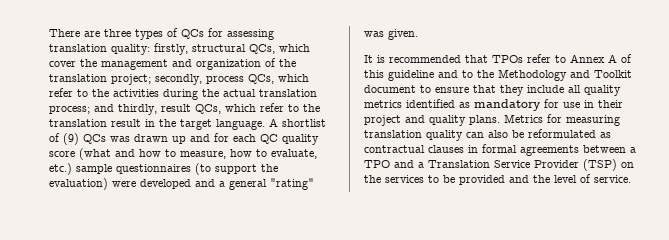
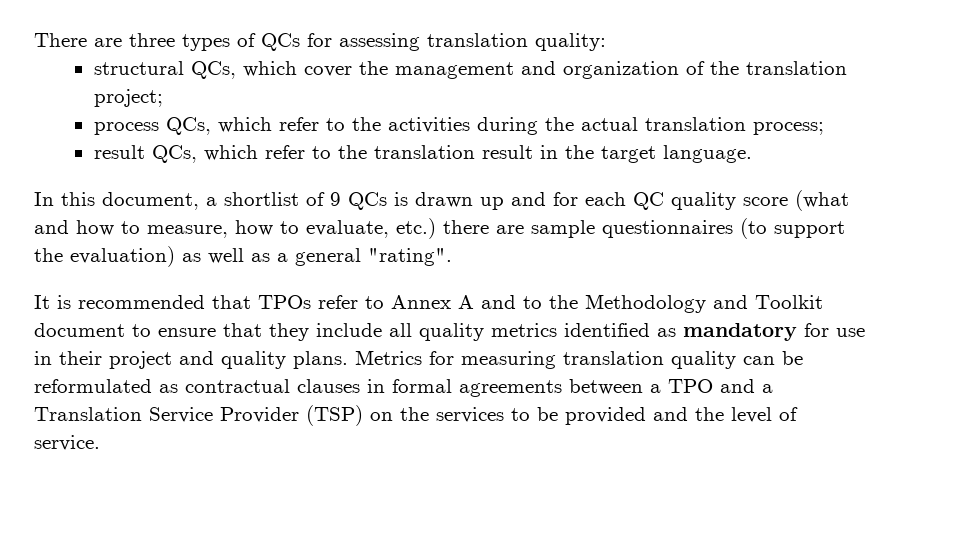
- There are three types of QCs for assessing translation quality: firstly, structural QCs, which cover the management and organization of the translation project; secondly, process QCs, which refer to the activities during the actual translation process; and thirdly, result QCs, which refer to the translation result in the target language. A shortlist of (9) QCs was drawn up and for each QC quality score (what and how to measure, how to evaluate, etc.) sample questionnaires (to support the evaluation) were developed and a general "rating" was given.
+ There are three types of QCs for assessing translation quality:
+ structural QCs, which cover the management and organization of the translation project;
+ process QCs, which refer to the activities during the actual translation process;
+ result QCs, which refer to the translation result in the target language.
+ In this document, a shortlist of 9 QCs is drawn up and for each QC quality score (what and how to measure, how to evaluate, etc.) there are sample questionnaires (to support the evaluation) as well as a general "rating".
- It is recommended that TPOs refer to Annex A of this guideline and to the Methodology and Toolkit document to ensure that they include all quality metrics identified as mandatory for use in their project and quality plans.
+ It is recommended that TPOs refer to Annex A and to the Methodology and Toolkit document to ensure that they include all quality metrics identified as mandatory for use in their project and quality plans.
- Metrics for measuring translation quality can also be reformulated as contractual clauses in formal agreements between a TPO and a Translation Service Provider (TSP) on the services to be provided and the level of service.
+ Metrics for measuring translation quality can be reformulated as contractual clauses in formal agreements between a TPO and a Translation Service Provider (TSP) on the services to be provided and the level of service.

